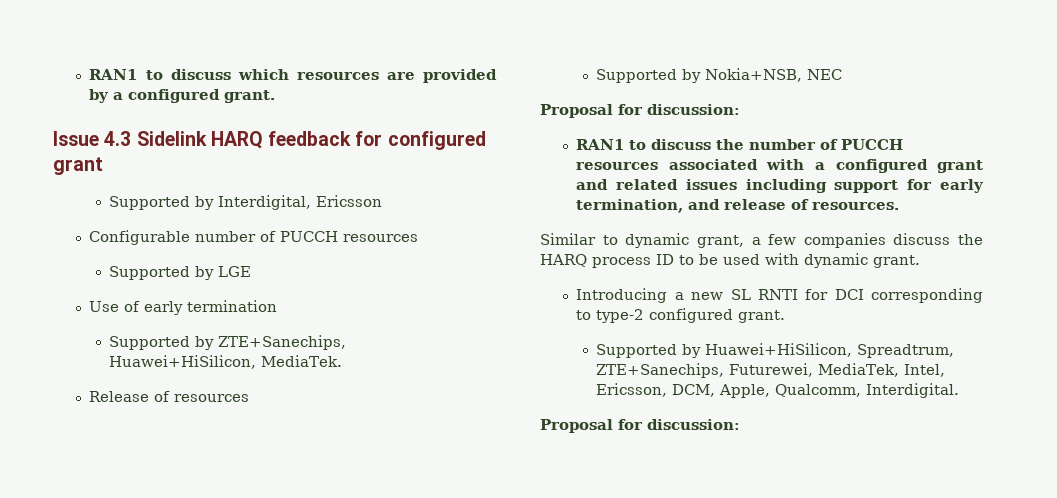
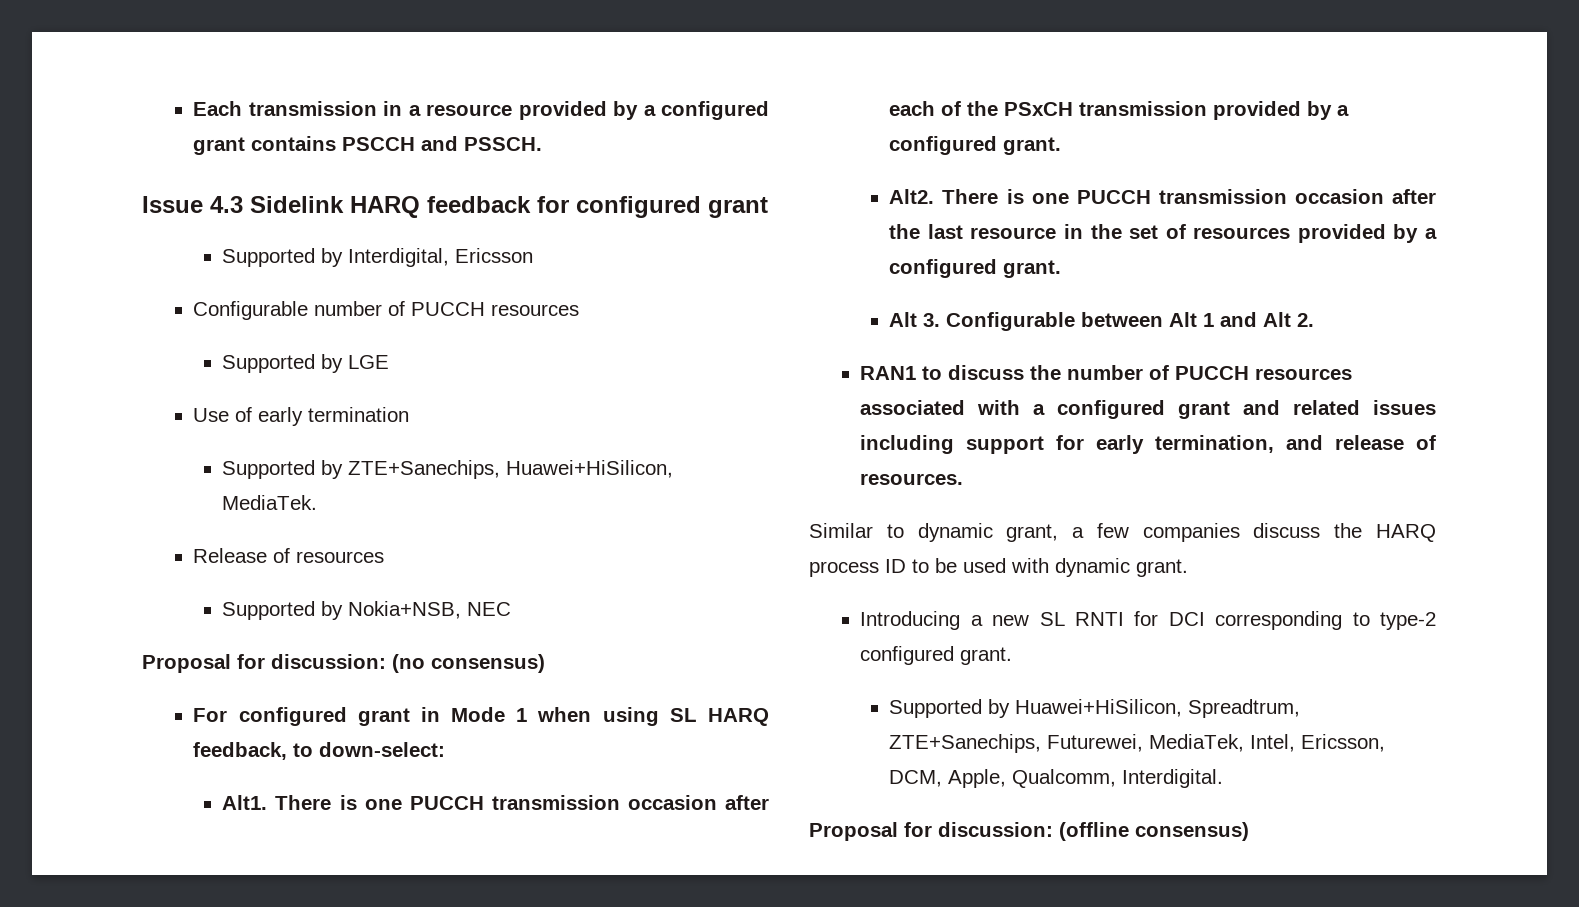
- RAN1 to discuss which resources are provided by a configured grant.
+ Each transmission in a resource provided by a configured grant contains PSCCH and PSSCH.
  Supported by Nokia+NSB, NEC
- Proposal for discussion:
+ Proposal for discussion: (no consensus)
+ For configured grant in Mode 1 when using SL HARQ feedback, to down-select:
+ Alt1. There is one PUCCH transmission occasion after each of the PSxCH transmission provided by a configured grant.
+ Alt2. There is one PUCCH transmission occasion after the last resource in the set of resources provided by a configured grant.
+ Alt 3. Configurable between Alt 1 and Alt 2.
  Supported by Huawei+HiSilicon, Spreadtrum, ZTE+Sanechips, Futurewei, MediaTek, Intel, Ericsson, DCM, Apple, Qualcomm, Interdigital.
- Proposal for discussion:
+ Proposal for discussion: (offline consensus)

